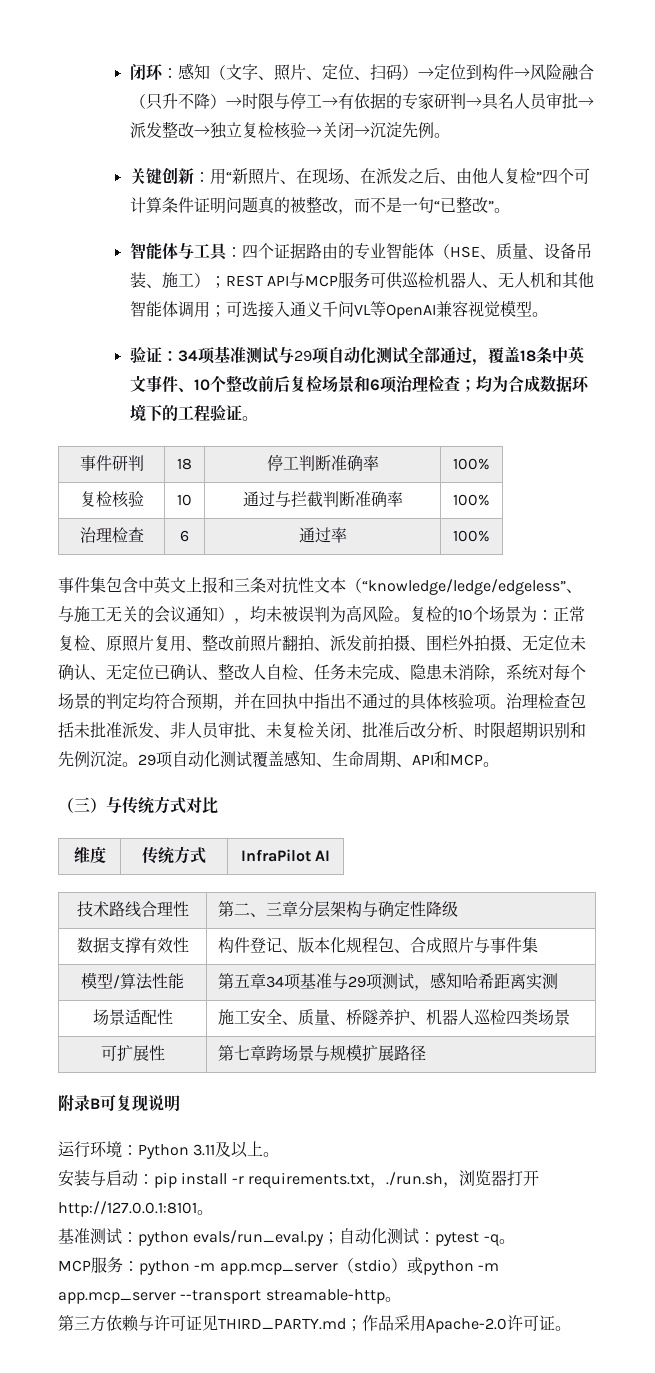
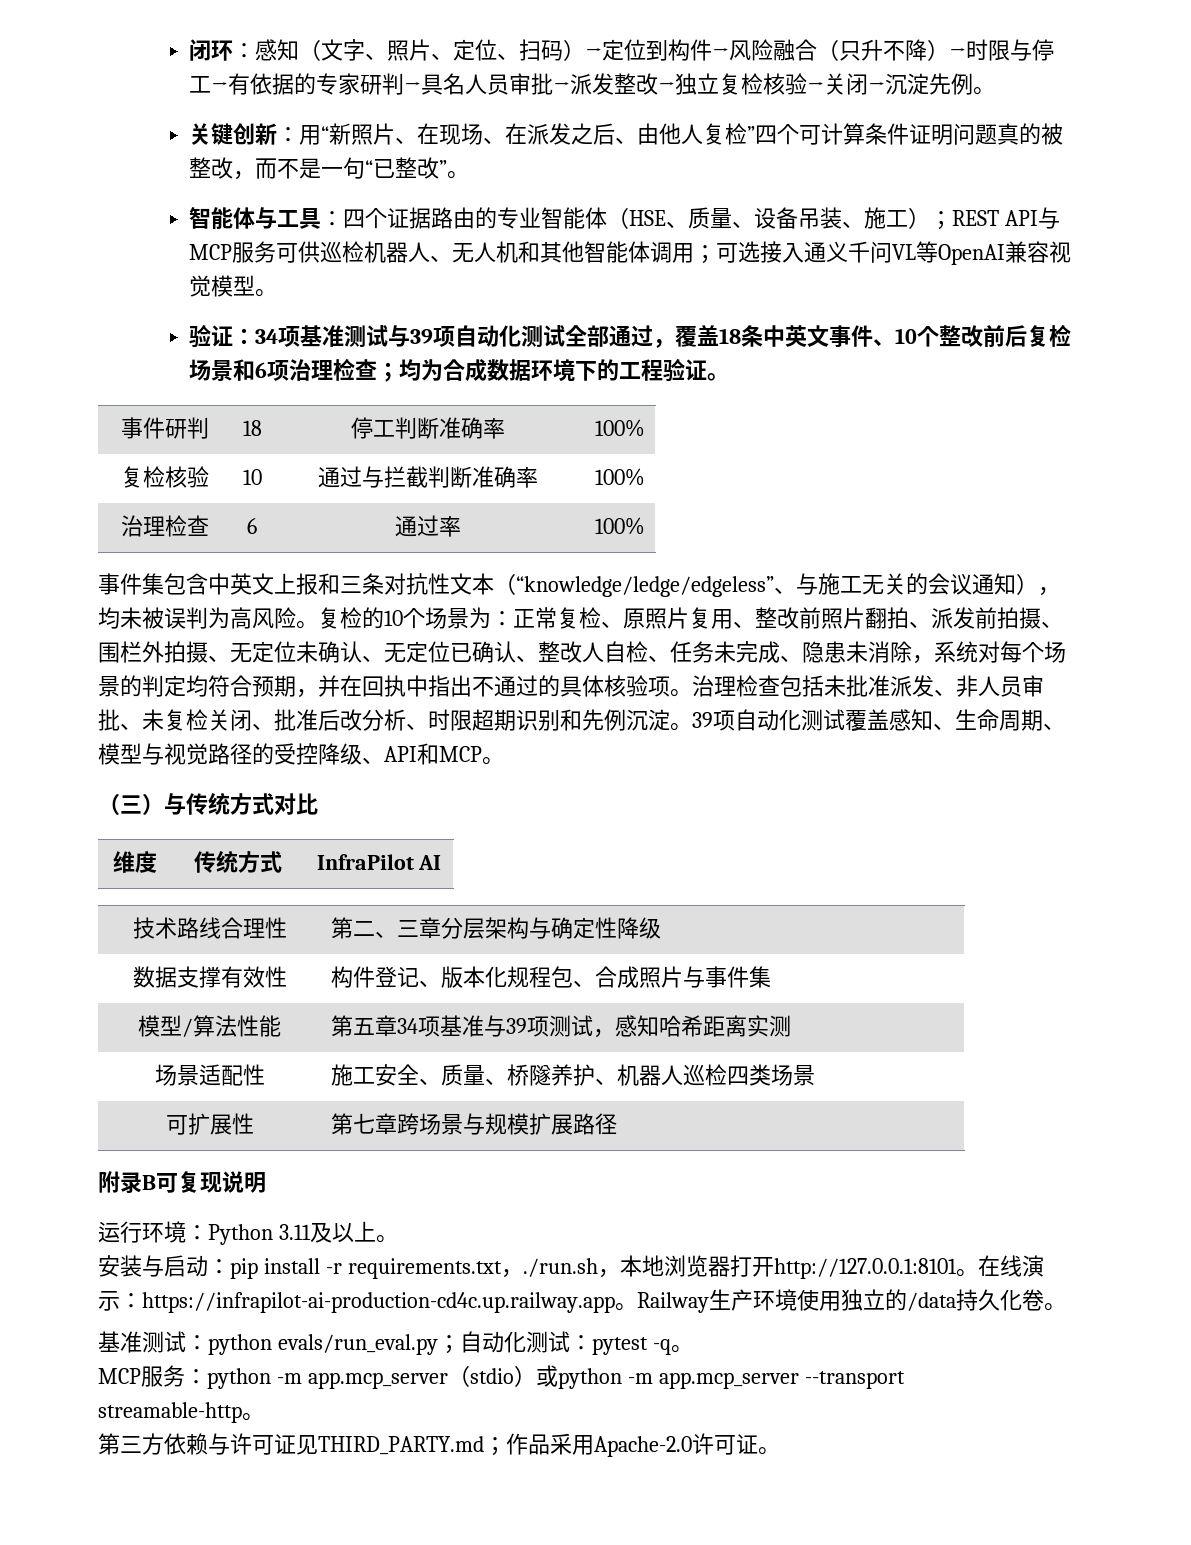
- 验证：34项基准测试与29项自动化测试全部通过，覆盖18条中英文事件、10个整改前后复检场景和6项治理检查；均为合成数据环境下的工程验证。
+ 验证：34项基准测试与39项自动化测试全部通过，覆盖18条中英文事件、10个整改前后复检场景和6项治理检查；均为合成数据环境下的工程验证。
- 29项自动化测试覆盖感知、生命周期、API和MCP。
+ 39项自动化测试覆盖感知、生命周期、模型与视觉路径的受控降级、API和MCP。
- 模型/算法性能 | 第五章34项基准与29项测试，感知哈希距离实测
+ 模型/算法性能 | 第五章34项基准与39项测试，感知哈希距离实测
- 安装与启动：pip install -r requirements.txt，./run.sh，浏览器打开http://127.0.0.1:8101。
+ 安装与启动：pip install -r requirements.txt，./run.sh，本地浏览器打开http://127.0.0.1:8101。在线演示：https://infrapilot-ai-production-cd4c.up.railway.app。Railway生产环境使用独立的/data持久化卷。

